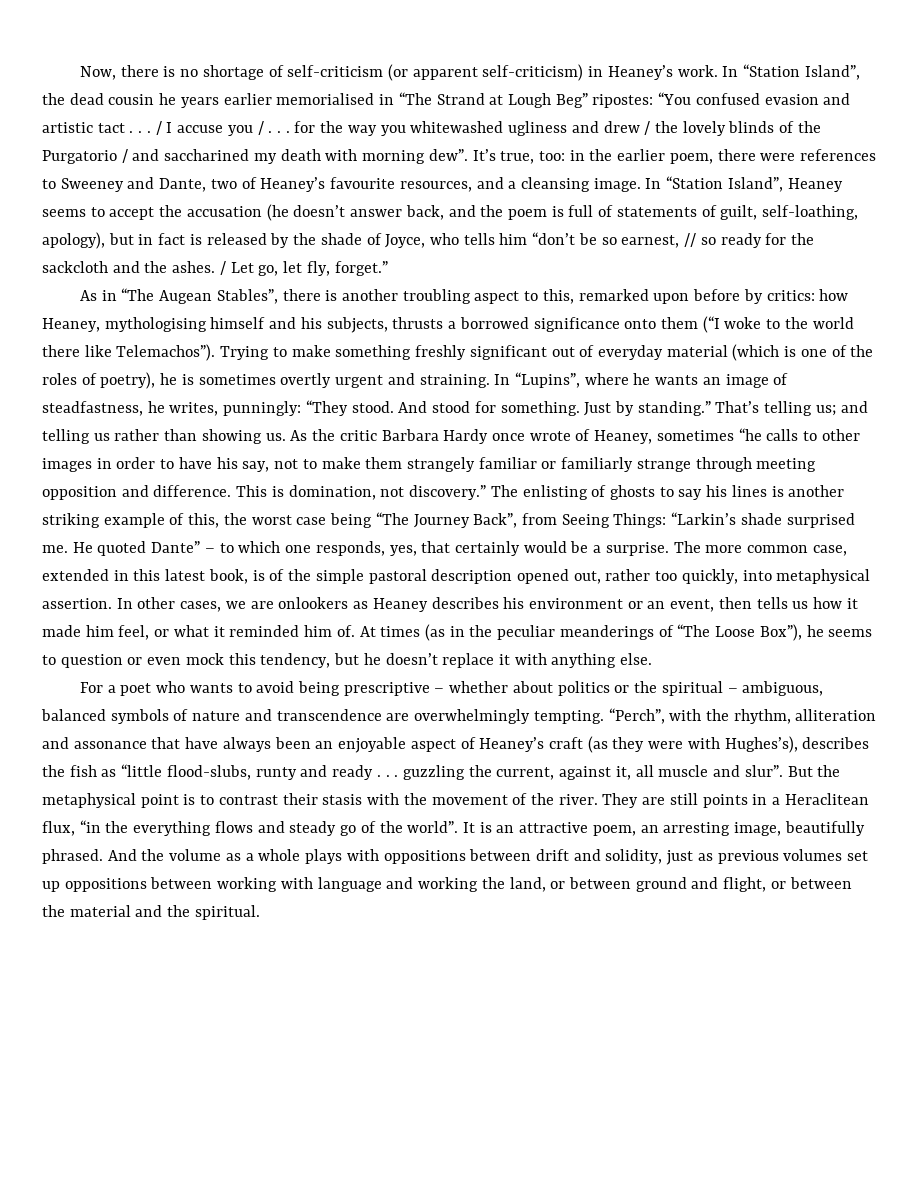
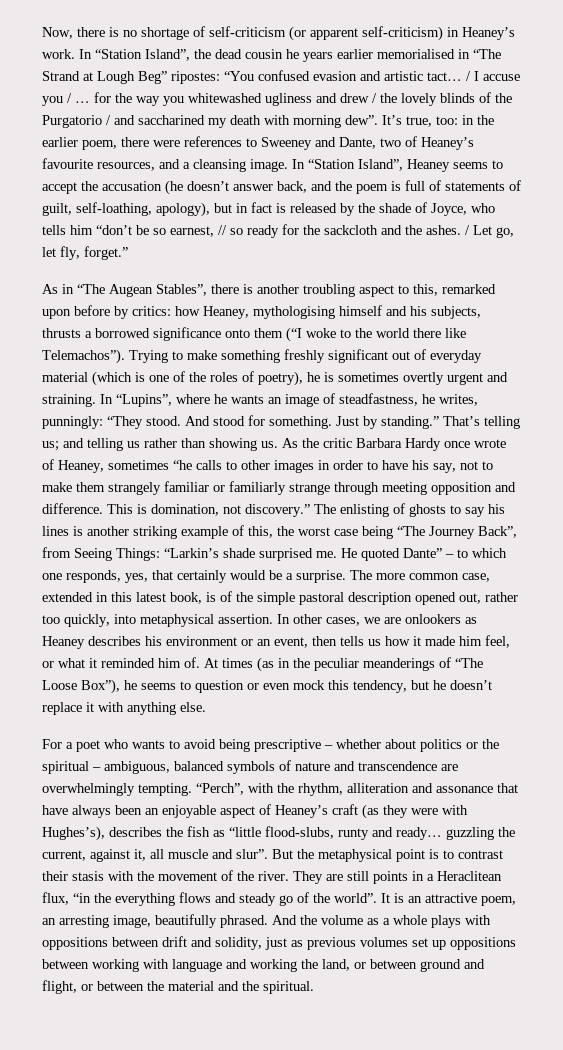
- In “Station Island”, the dead cousin he years earlier memorialised in “The Strand at Lough Beg” ripostes: “You confused evasion and artistic tact . . .
+ In “Station Island”, the dead cousin he years earlier memorialised in “The Strand at Lough Beg” ripostes: “You confused evasion and artistic tact…
- / I accuse you / . . . for the way you whitewashed ugliness and drew / the lovely blinds of the Purgatorio / and saccharined my death with morning dew”.
+ / I accuse you / … for the way you whitewashed ugliness and drew / the lovely blinds of the Purgatorio / and saccharined my death with morning dew”.
- “Perch”, with the rhythm, alliteration and assonance that have always been an enjoyable aspect of Heaney’s craft (as they were with Hughes’s), describes the fish as “little flood-slubs, runty and ready . . . guzzling the current, against it, all muscle and slur”.
+ “Perch”, with the rhythm, alliteration and assonance that have always been an enjoyable aspect of Heaney’s craft (as they were with Hughes’s), describes the fish as “little flood-slubs, runty and ready… guzzling the current, against it, all muscle and slur”.

